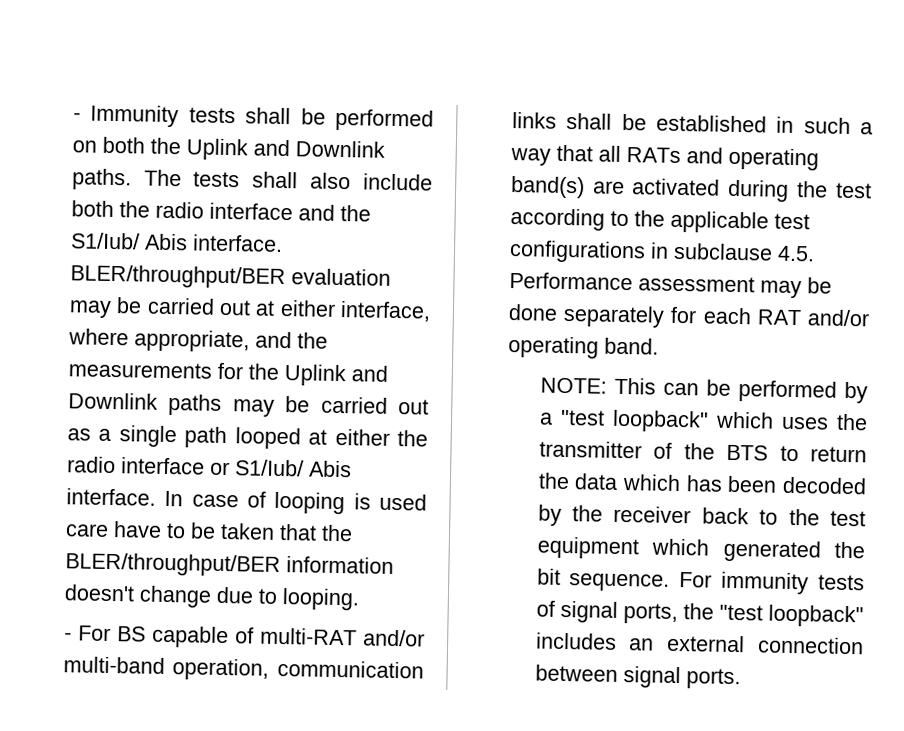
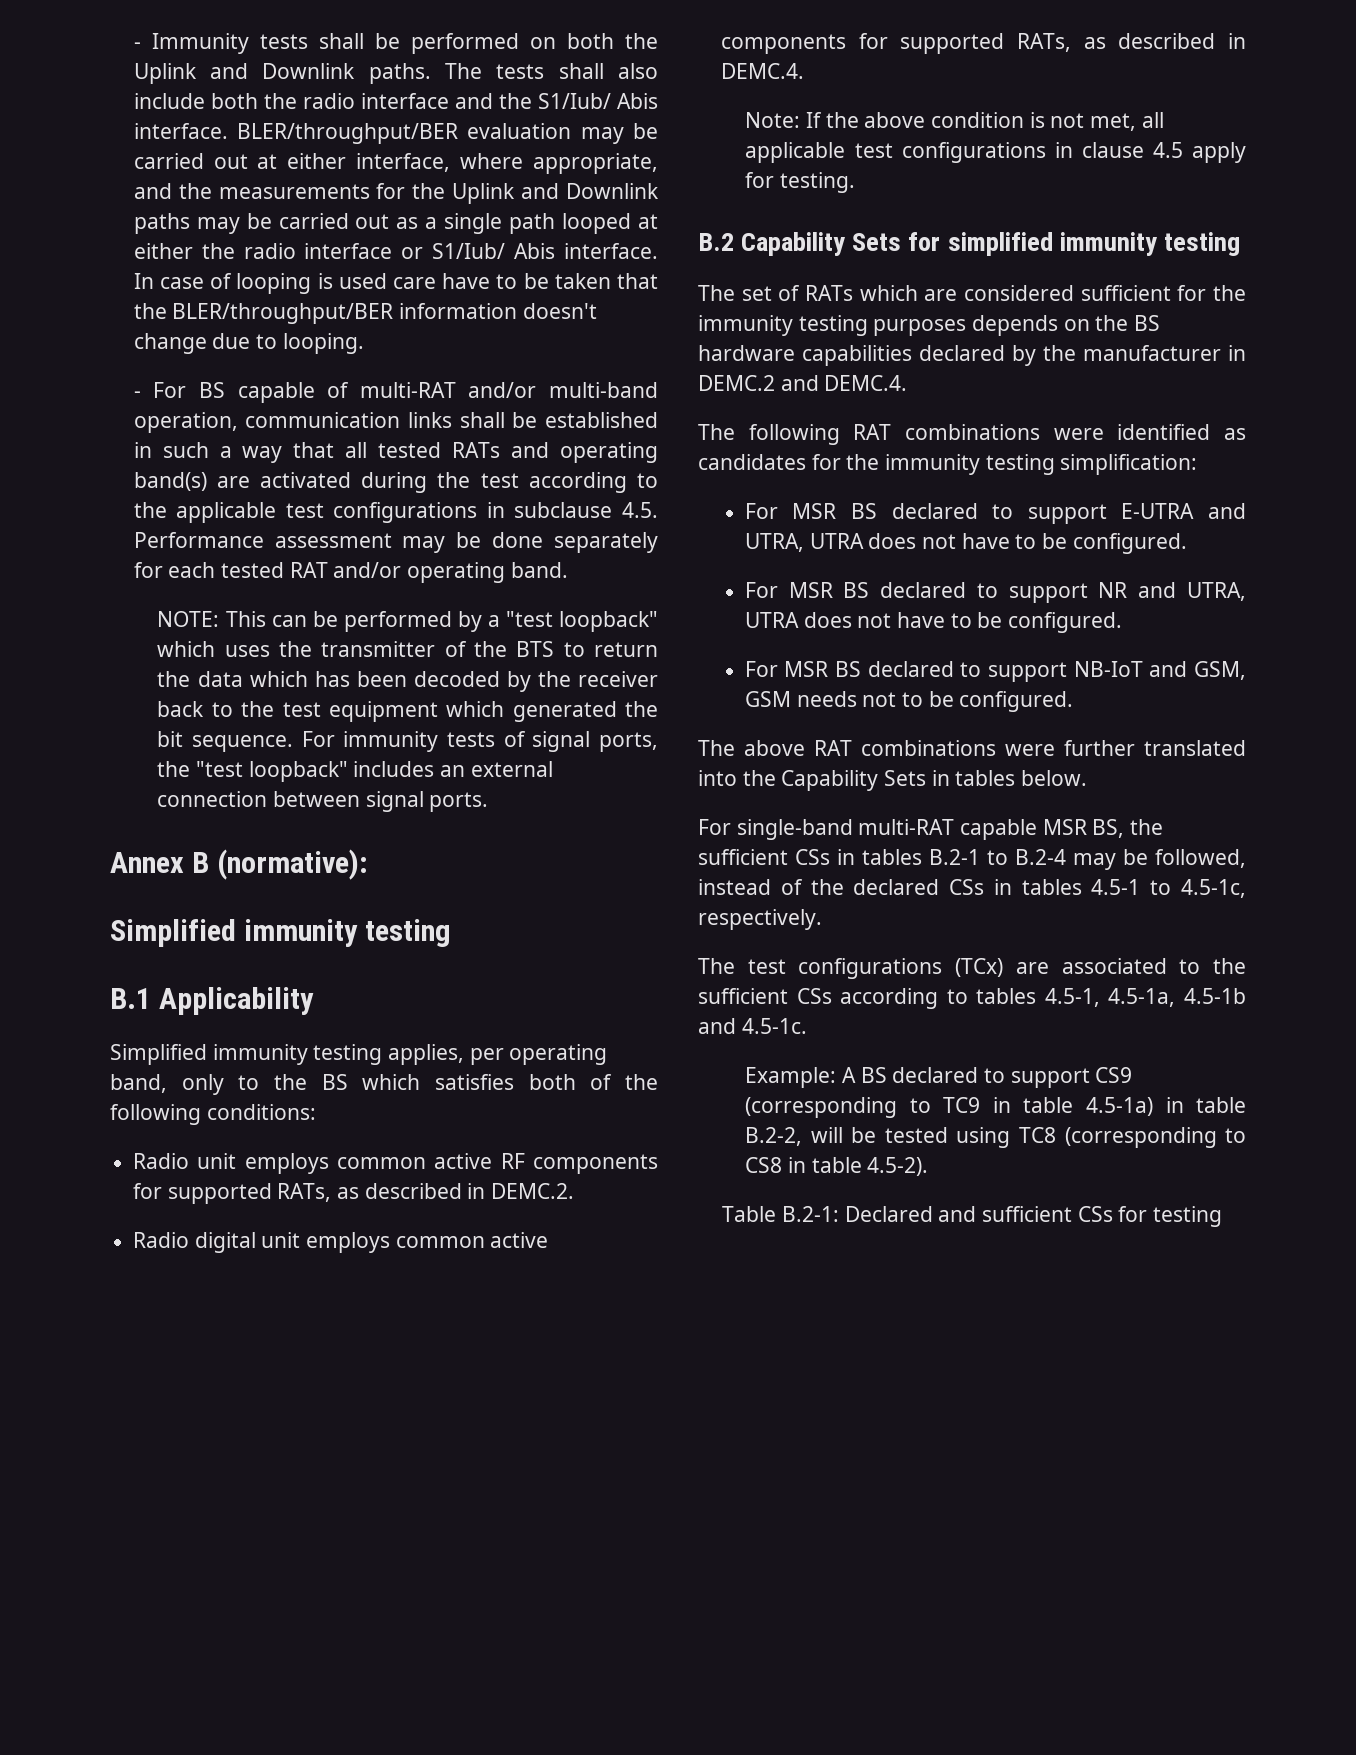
- - For BS capable of multi-RAT and/or multi-band operation, communication links shall be established in such a way that all RATs and operating band(s) are activated during the test according to the applicable test configurations in subclause 4.5. Performance assessment may be done separately for each RAT and/or operating band.
+ - For BS capable of multi-RAT and/or multi-band operation, communication links shall be established in such a way that all tested RATs and operating band(s) are activated during the test according to the applicable test configurations in subclause 4.5. Performance assessment may be done separately for each tested RAT and/or operating band.
+ Annex B (normative):
+ Simplified immunity testing
+ B.1 Applicability
+ Simplified immunity testing applies, per operating band, only to the BS which satisfies both of the following conditions:
+ Radio unit employs common active RF components for supported RATs, as described in DEMC.2.
+ Radio digital unit employs common active components for supported RATs, as described in DEMC.4.
+ Note: If the above condition is not met, all applicable test configurations in clause 4.5 apply for testing.
+ B.2 Capability Sets for simplified immunity testing
+ The set of RATs which are considered sufficient for the immunity testing purposes depends on the BS hardware capabilities declared by the manufacturer in DEMC.2 and DEMC.4.
+ The following RAT combinations were identified as candidates for the immunity testing simplification:
+ For MSR BS declared to support E-UTRA and UTRA, UTRA does not have to be configured.
+ For MSR BS declared to support NR and UTRA, UTRA does not have to be configured.
+ For MSR BS declared to support NB-IoT and GSM, GSM needs not to be configured.
+ The above RAT combinations were further translated into the Capability Sets in tables below.
+ For single-band multi-RAT capable MSR BS, the sufficient CSs in tables B.2-1 to B.2-4 may be followed, instead of the declared CSs in tables 4.5-1 to 4.5-1c, respectively.
+ The test configurations (TCx) are associated to the sufficient CSs according to tables 4.5-1, 4.5-1a, 4.5-1b and 4.5-1c.
+ Example: A BS declared to support CS9 (corresponding to TC9 in table 4.5-1a) in table B.2-2, will be tested using TC8 (corresponding to CS8 in table 4.5-2).
+ Table B.2-1: Declared and sufficient CSs for testing

